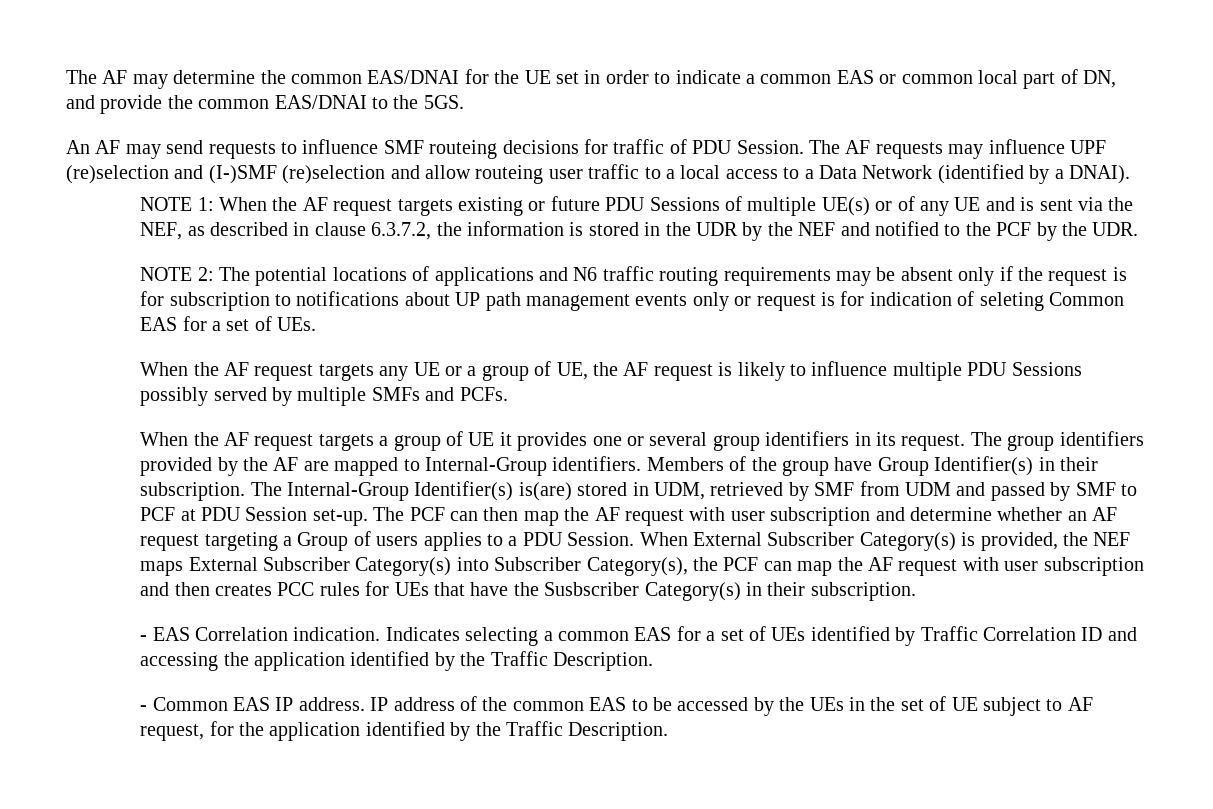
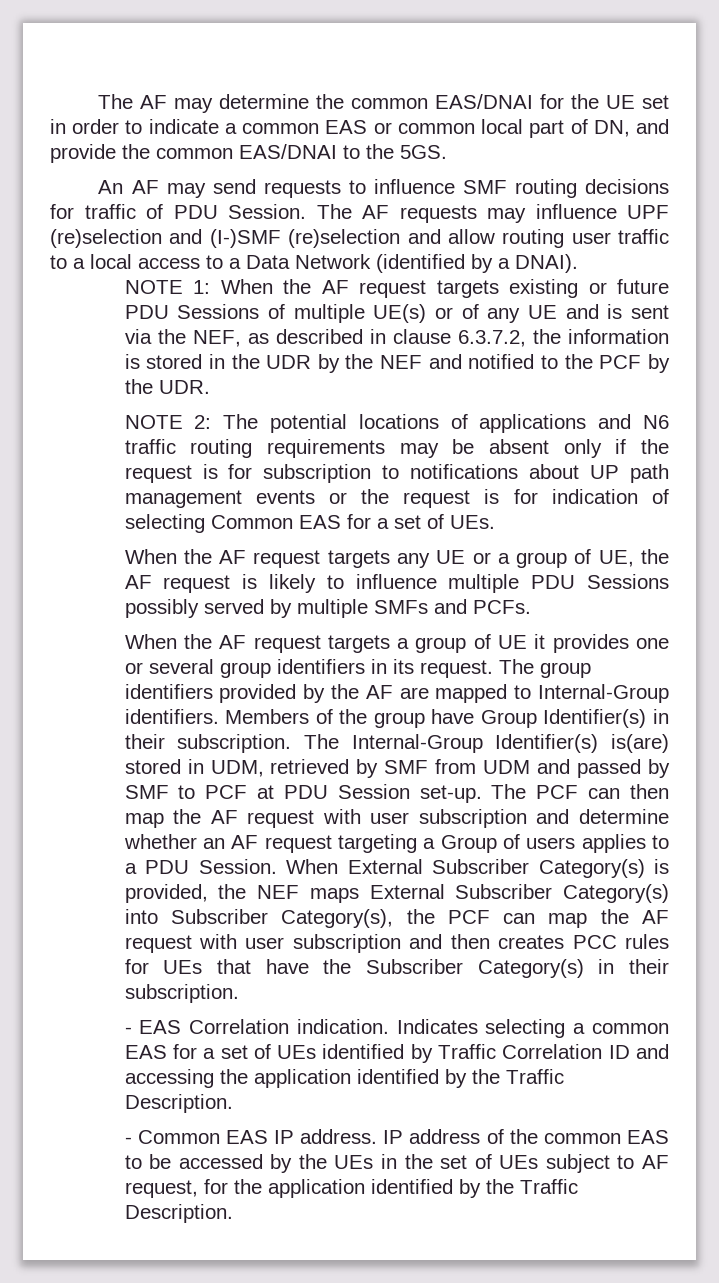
- An AF may send requests to influence SMF routeing decisions for traffic of PDU Session.
+ An AF may send requests to influence SMF routing decisions for traffic of PDU Session.
- The AF requests may influence UPF (re)selection and (I-)SMF (re)selection and allow routeing user traffic to a local access to a Data Network (identified by a DNAI).
+ The AF requests may influence UPF (re)selection and (I-)SMF (re)selection and allow routing user traffic to a local access to a Data Network (identified by a DNAI).
- NOTE 2: The potential locations of applications and N6 traffic routing requirements may be absent only if the request is for subscription to notifications about UP path management events only or request is for indication of seleting Common EAS for a set of UEs.
+ NOTE 2: The potential locations of applications and N6 traffic routing requirements may be absent only if the request is for subscription to notifications about UP path management events or the request is for indication of selecting Common EAS for a set of UEs.
- When External Subscriber Category(s) is provided, the NEF maps External Subscriber Category(s) into Subscriber Category(s), the PCF can map the AF request with user subscription and then creates PCC rules for UEs that have the Susbscriber Category(s) in their subscription.
+ When External Subscriber Category(s) is provided, the NEF maps External Subscriber Category(s) into Subscriber Category(s), the PCF can map the AF request with user subscription and then creates PCC rules for UEs that have the Subscriber Category(s) in their subscription.
- IP address of the common EAS to be accessed by the UEs in the set of UE subject to AF request, for the application identified by the Traffic Description.
+ IP address of the common EAS to be accessed by the UEs in the set of UEs subject to AF request, for the application identified by the Traffic Description.

